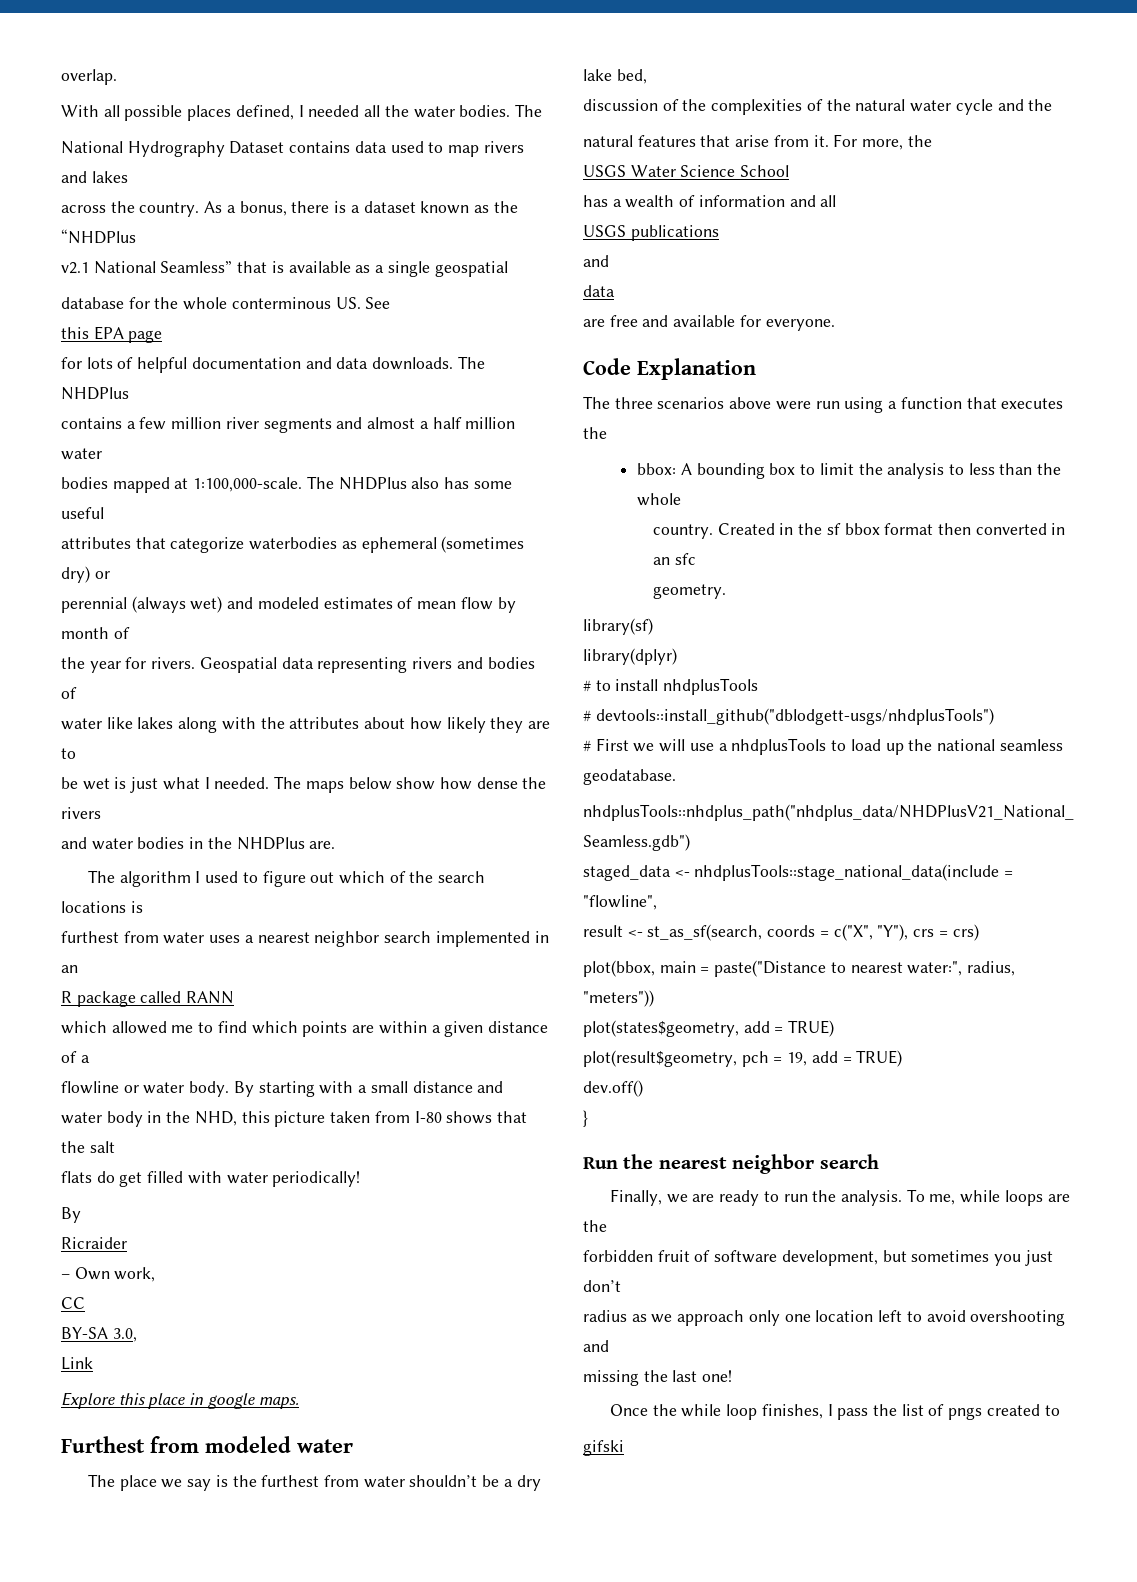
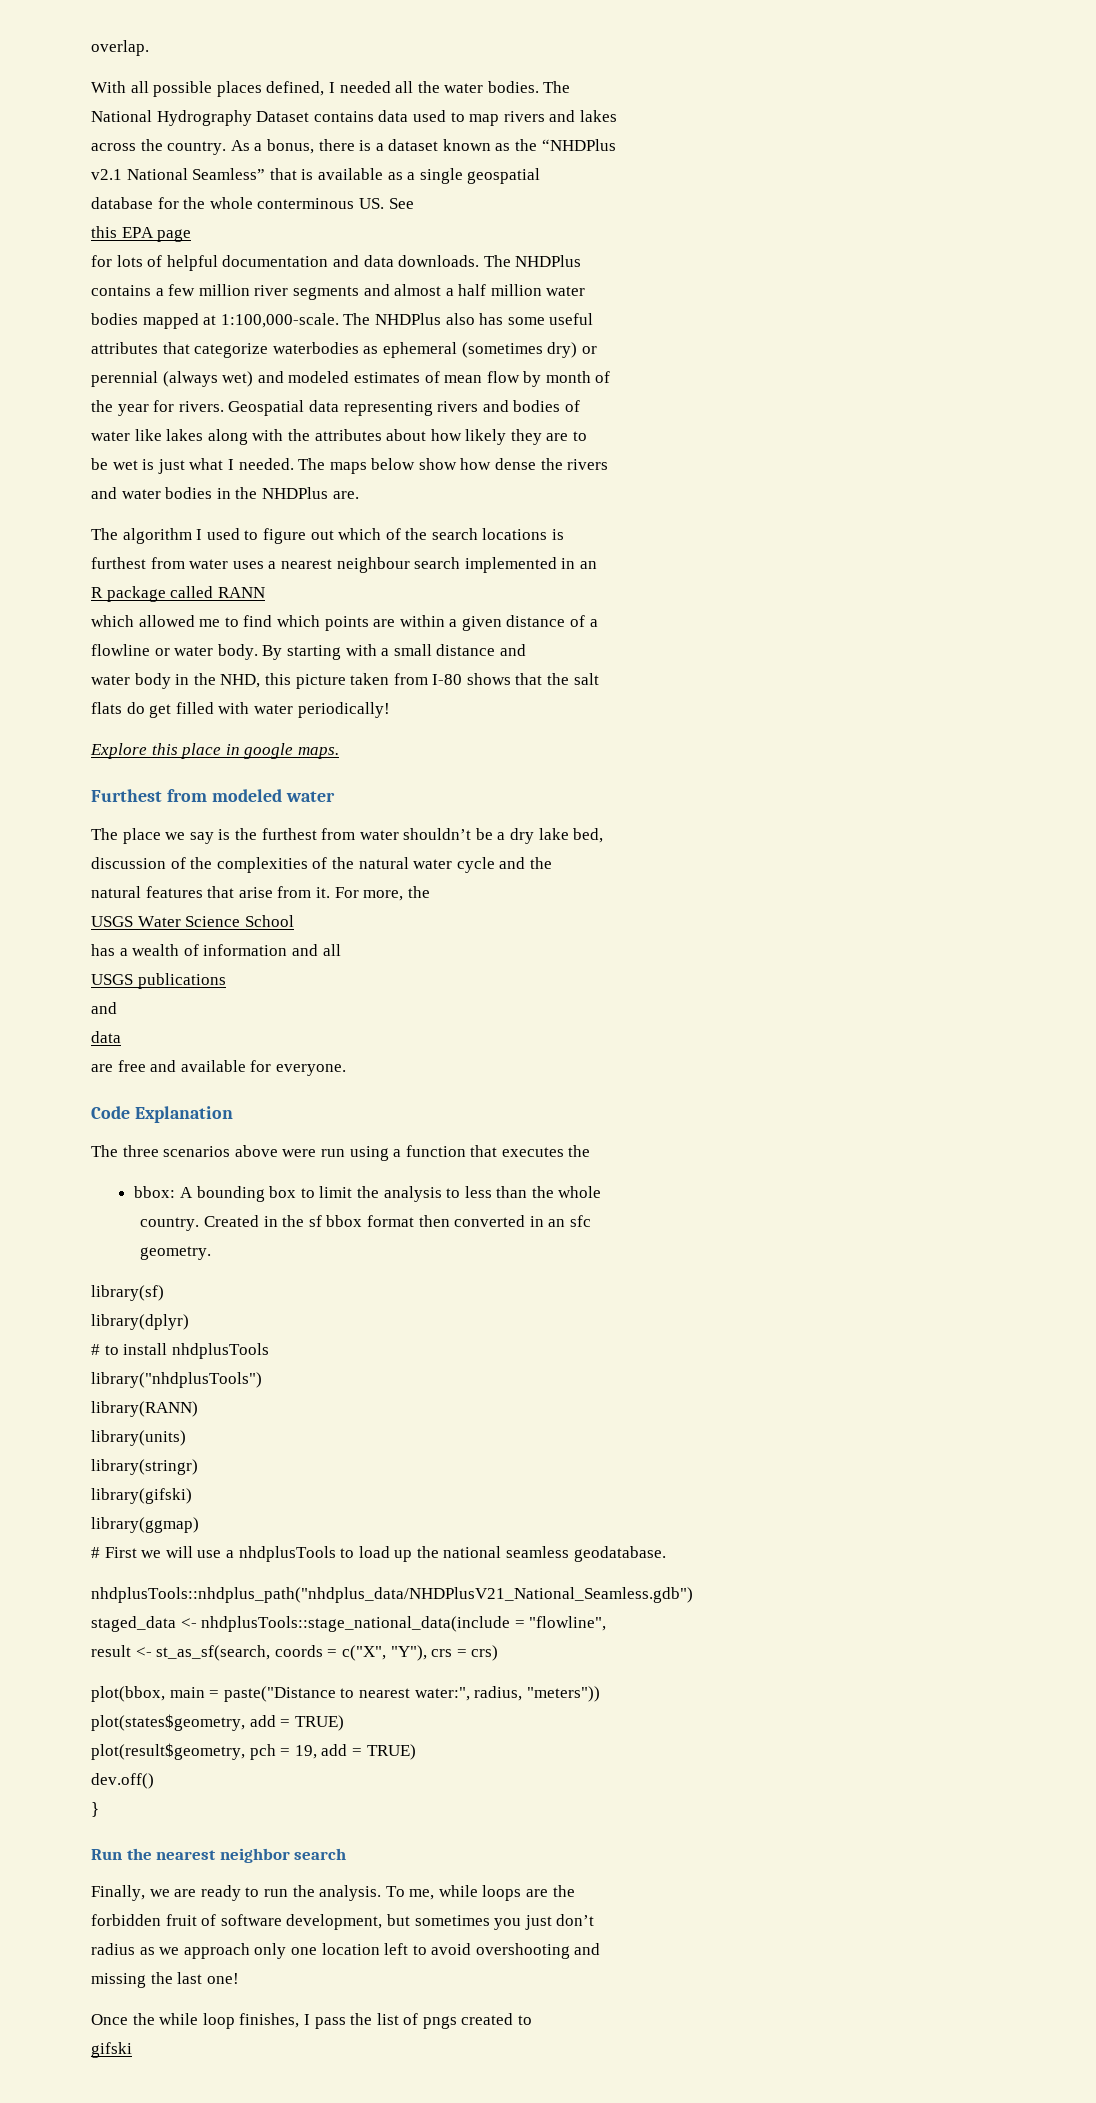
- furthest from water uses a nearest neighbor search implemented in an
+ furthest from water uses a nearest neighbour search implemented in an
  flats do get filled with water periodically!
- By
- Ricraider
- – Own work,
- CC
- BY-SA 3.0,
- Link
- # devtools::install_github("dblodgett-usgs/nhdplusTools")
+ library("nhdplusTools")
+ library(RANN)
+ library(units)
+ library(stringr)
+ library(gifski)
+ library(ggmap)

